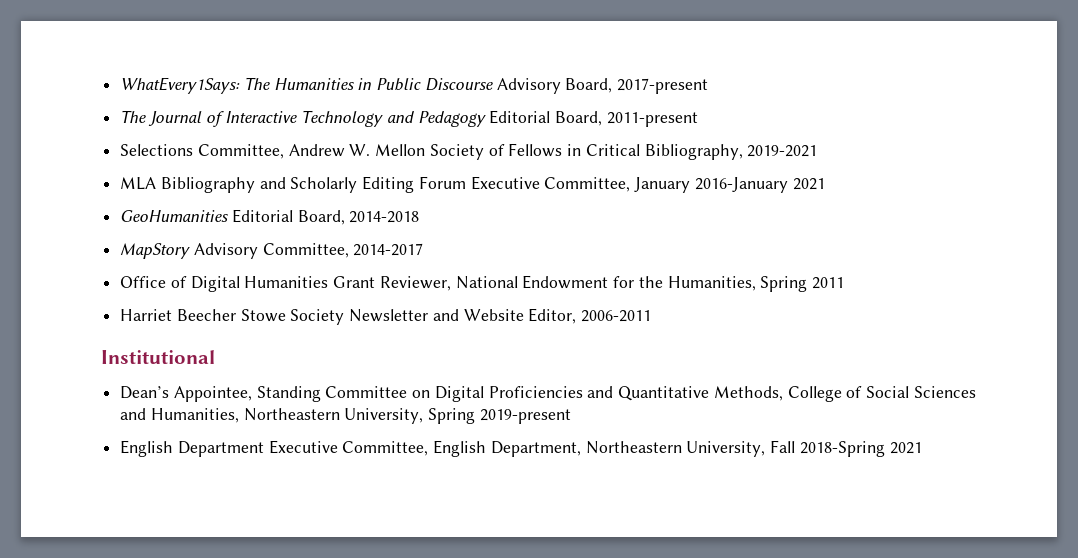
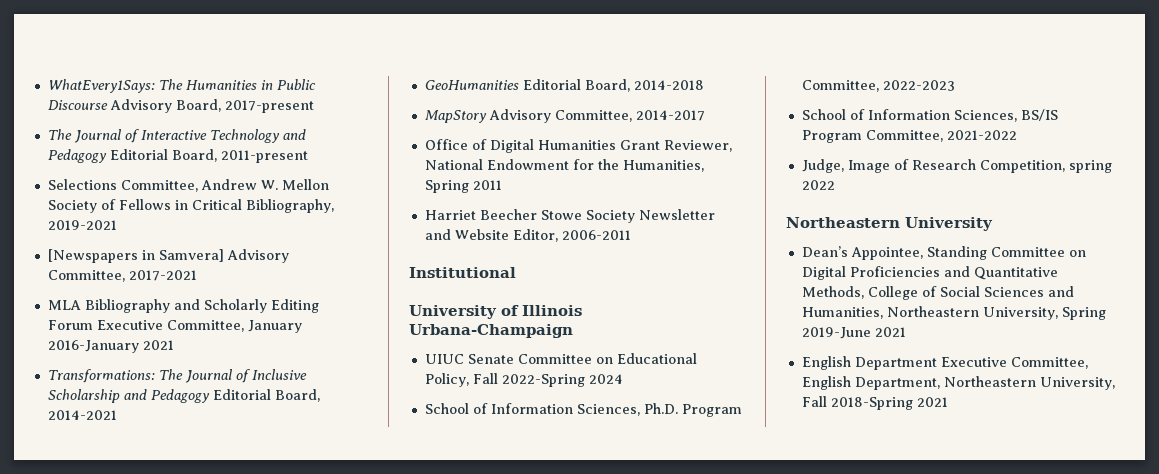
+ [Newspapers in Samvera] Advisory Committee, 2017-2021
+ Transformations: The Journal of Inclusive Scholarship and Pedagogy Editorial Board, 2014-2021
+ University of Illinois Urbana-Champaign
+ UIUC Senate Committee on Educational Policy, Fall 2022-Spring 2024
+ School of Information Sciences, Ph.D. Program Committee, 2022-2023
+ School of Information Sciences, BS/IS Program Committee, 2021-2022
+ Judge, Image of Research Competition, spring 2022
+ Northeastern University
- Dean’s Appointee, Standing Committee on Digital Proficiencies and Quantitative Methods, College of Social Sciences and Humanities, Northeastern University, Spring 2019-present
+ Dean’s Appointee, Standing Committee on Digital Proficiencies and Quantitative Methods, College of Social Sciences and Humanities, Northeastern University, Spring 2019-June 2021

